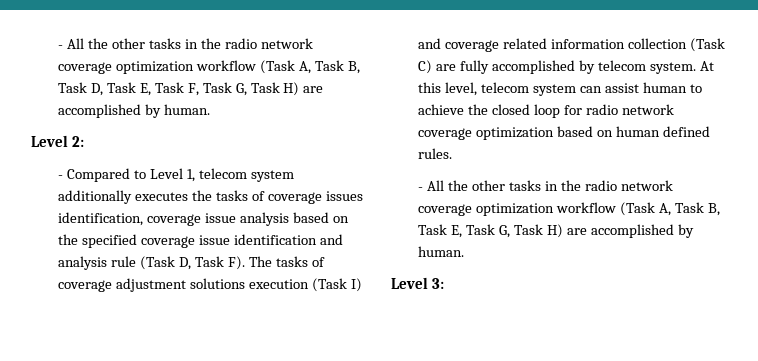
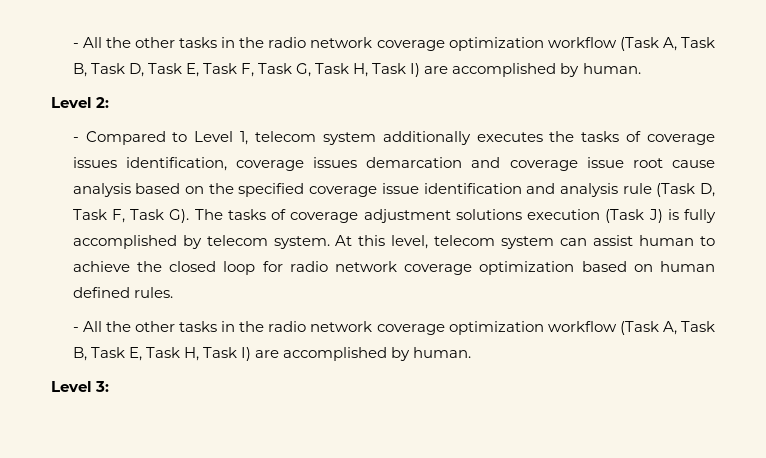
- - All the other tasks in the radio network coverage optimization workflow (Task A, Task B, Task D, Task E, Task F, Task G, Task H) are accomplished by human.
+ - All the other tasks in the radio network coverage optimization workflow (Task A, Task B, Task D, Task E, Task F, Task G, Task H, Task I) are accomplished by human.
- - Compared to Level 1, telecom system additionally executes the tasks of coverage issues identification, coverage issue analysis based on the specified coverage issue identification and analysis rule (Task D, Task F). The tasks of coverage adjustment solutions execution (Task I) and coverage related information collection (Task C) are fully accomplished by telecom system.
+ - Compared to Level 1, telecom system additionally executes the tasks of coverage issues identification, coverage issues demarcation and coverage issue root cause analysis based on the specified coverage issue identification and analysis rule (Task D, Task F, Task G). The tasks of coverage adjustment solutions execution (Task J) is fully accomplished by telecom system.
- - All the other tasks in the radio network coverage optimization workflow (Task A, Task B, Task E, Task G, Task H) are accomplished by human.
+ - All the other tasks in the radio network coverage optimization workflow (Task A, Task B, Task E, Task H, Task I) are accomplished by human.

